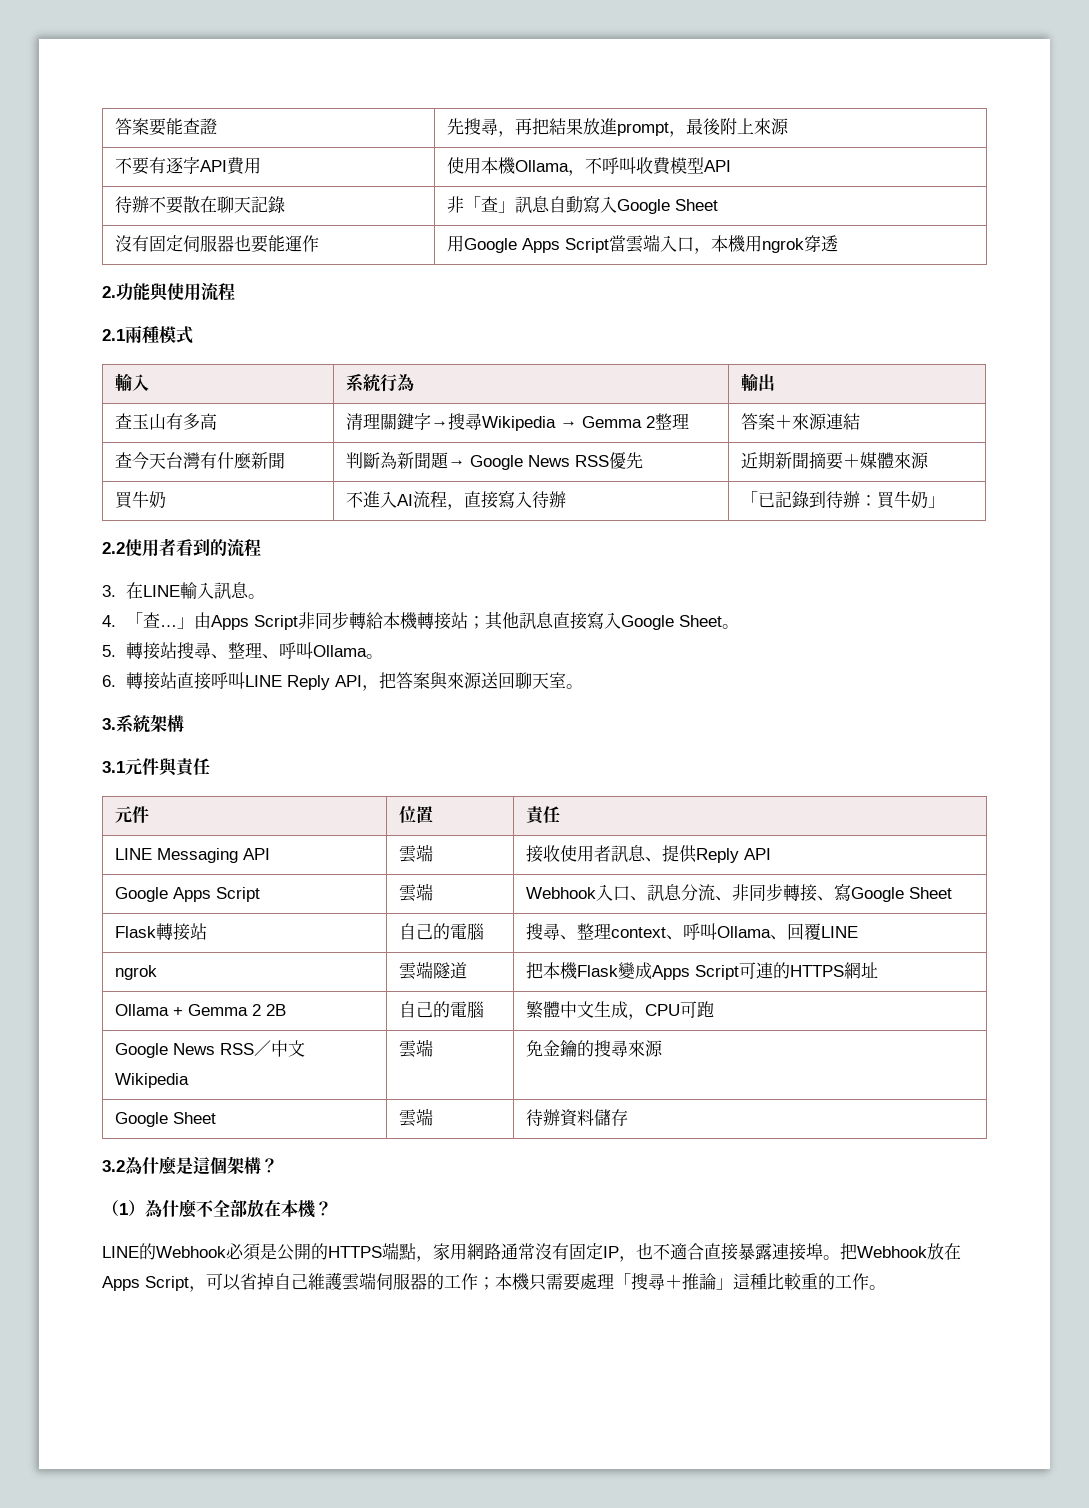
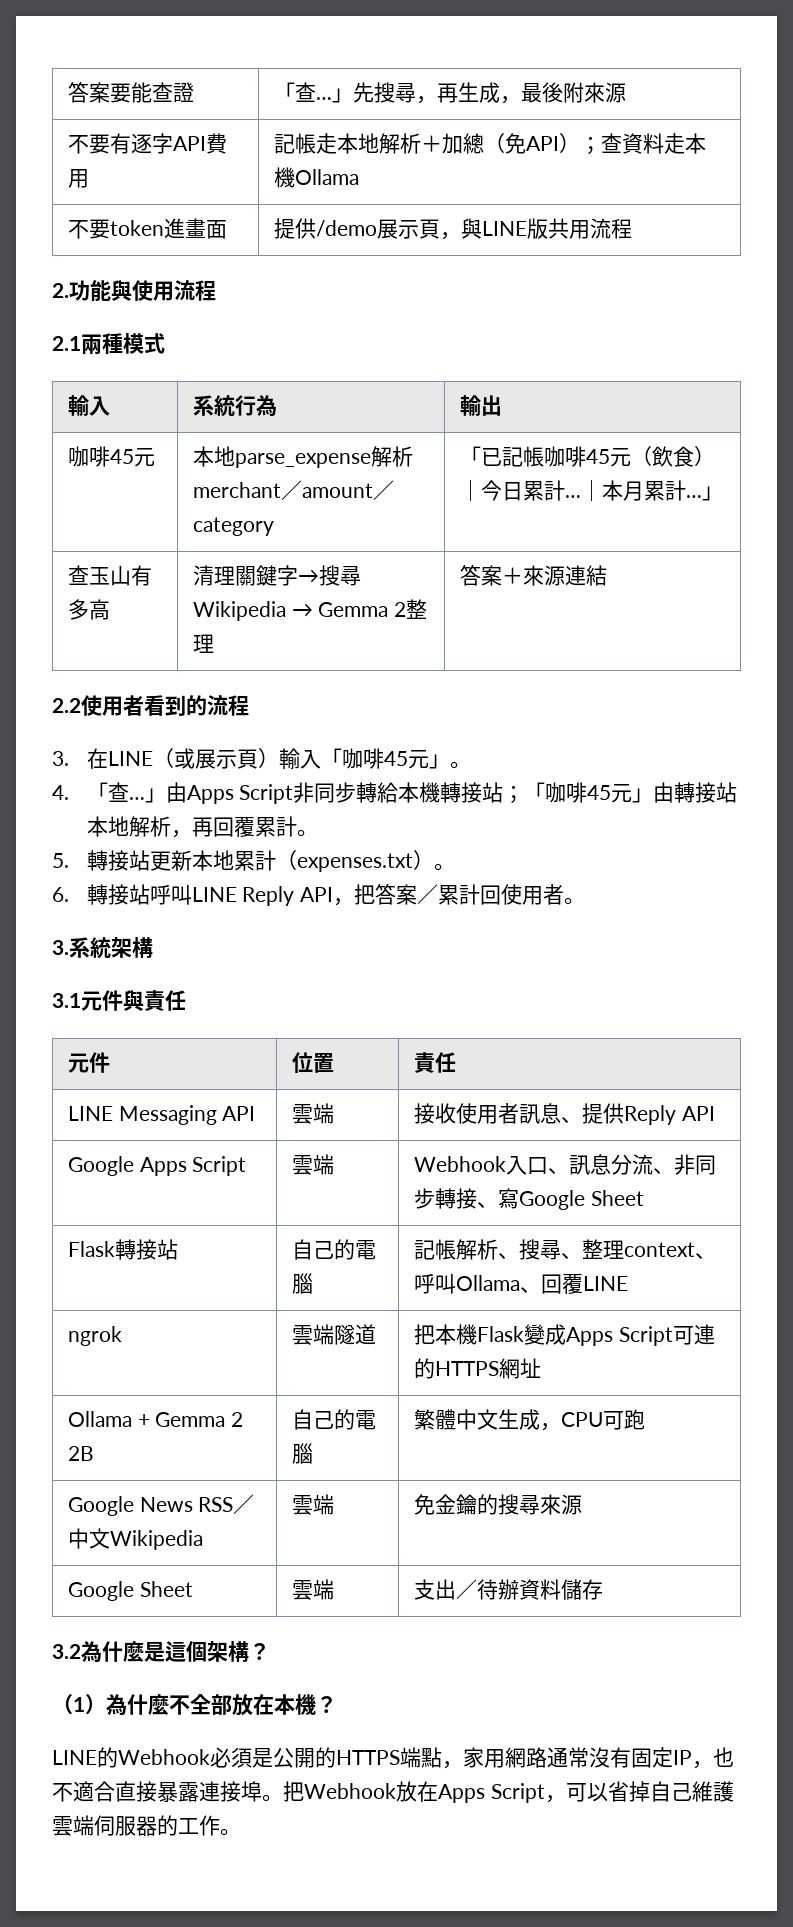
- 答案要能查證 | 先搜尋，再把結果放進prompt，最後附上來源
+ 答案要能查證 | 「查…」先搜尋，再生成，最後附來源
- 不要有逐字API費用 | 使用本機Ollama，不呼叫收費模型API
- 待辦不要散在聊天記錄 | 非「查」訊息自動寫入Google Sheet
- 沒有固定伺服器也要能運作 | 用Google Apps Script當雲端入口，本機用ngrok穿透
+ 不要有逐字API費用 | 記帳走本地解析＋加總（免API）；查資料走本機Ollama
+ 不要token進畫面 | 提供/demo展示頁，與LINE版共用流程
+ 咖啡45元 | 本地parse_expense解析merchant／amount／category | 「已記帳咖啡45元（飲食）｜今日累計…｜本月累計…」
- 查今天台灣有什麼新聞 | 判斷為新聞題→ Google News RSS優先 | 近期新聞摘要＋媒體來源
- 買牛奶 | 不進入AI流程，直接寫入待辦 | 「已記錄到待辦：買牛奶」
- 3.在LINE輸入訊息。
+ 3.在LINE（或展示頁）輸入「咖啡45元」。
- 4.「查…」由Apps Script非同步轉給本機轉接站；其他訊息直接寫入Google Sheet。
- 5.轉接站搜尋、整理、呼叫Ollama。
+ 4.「查…」由Apps Script非同步轉給本機轉接站；「咖啡45元」由轉接站本地解析，再回覆累計。
+ 5.轉接站更新本地累計（expenses.txt）。
- 6.轉接站直接呼叫LINE Reply API，把答案與來源送回聊天室。
+ 6.轉接站呼叫LINE Reply API，把答案／累計回使用者。
- Flask轉接站 | 自己的電腦 | 搜尋、整理context、呼叫Ollama、回覆LINE
+ Flask轉接站 | 自己的電腦 | 記帳解析、搜尋、整理context、呼叫Ollama、回覆LINE
- Google Sheet | 雲端 | 待辦資料儲存
+ Google Sheet | 雲端 | 支出／待辦資料儲存
- 把Webhook放在Apps Script，可以省掉自己維護雲端伺服器的工作；本機只需要處理「搜尋＋推論」這種比較重的工作。
+ 把Webhook放在Apps Script，可以省掉自己維護雲端伺服器的工作。

